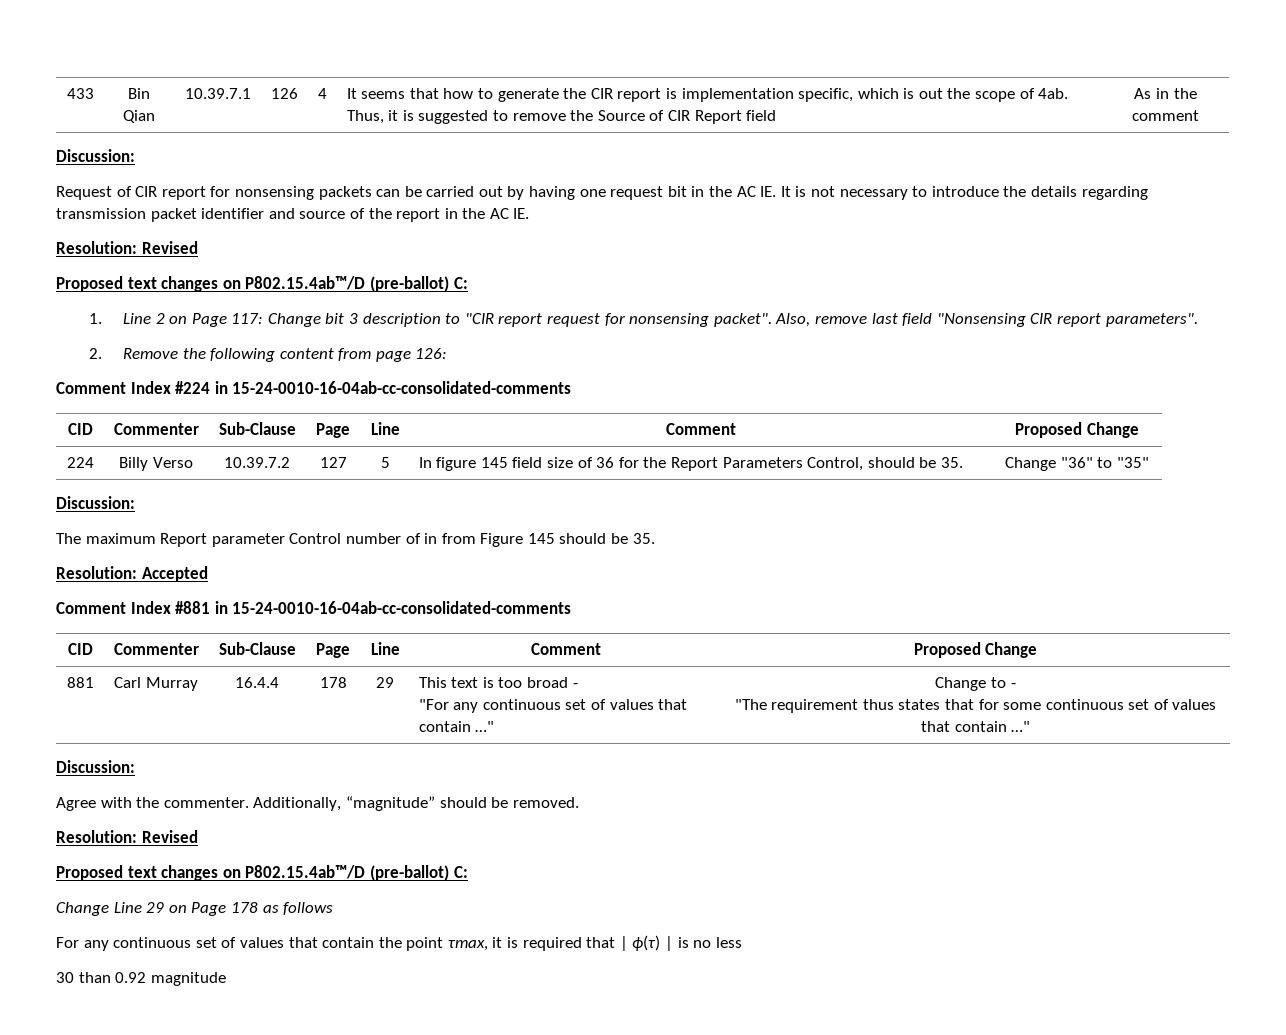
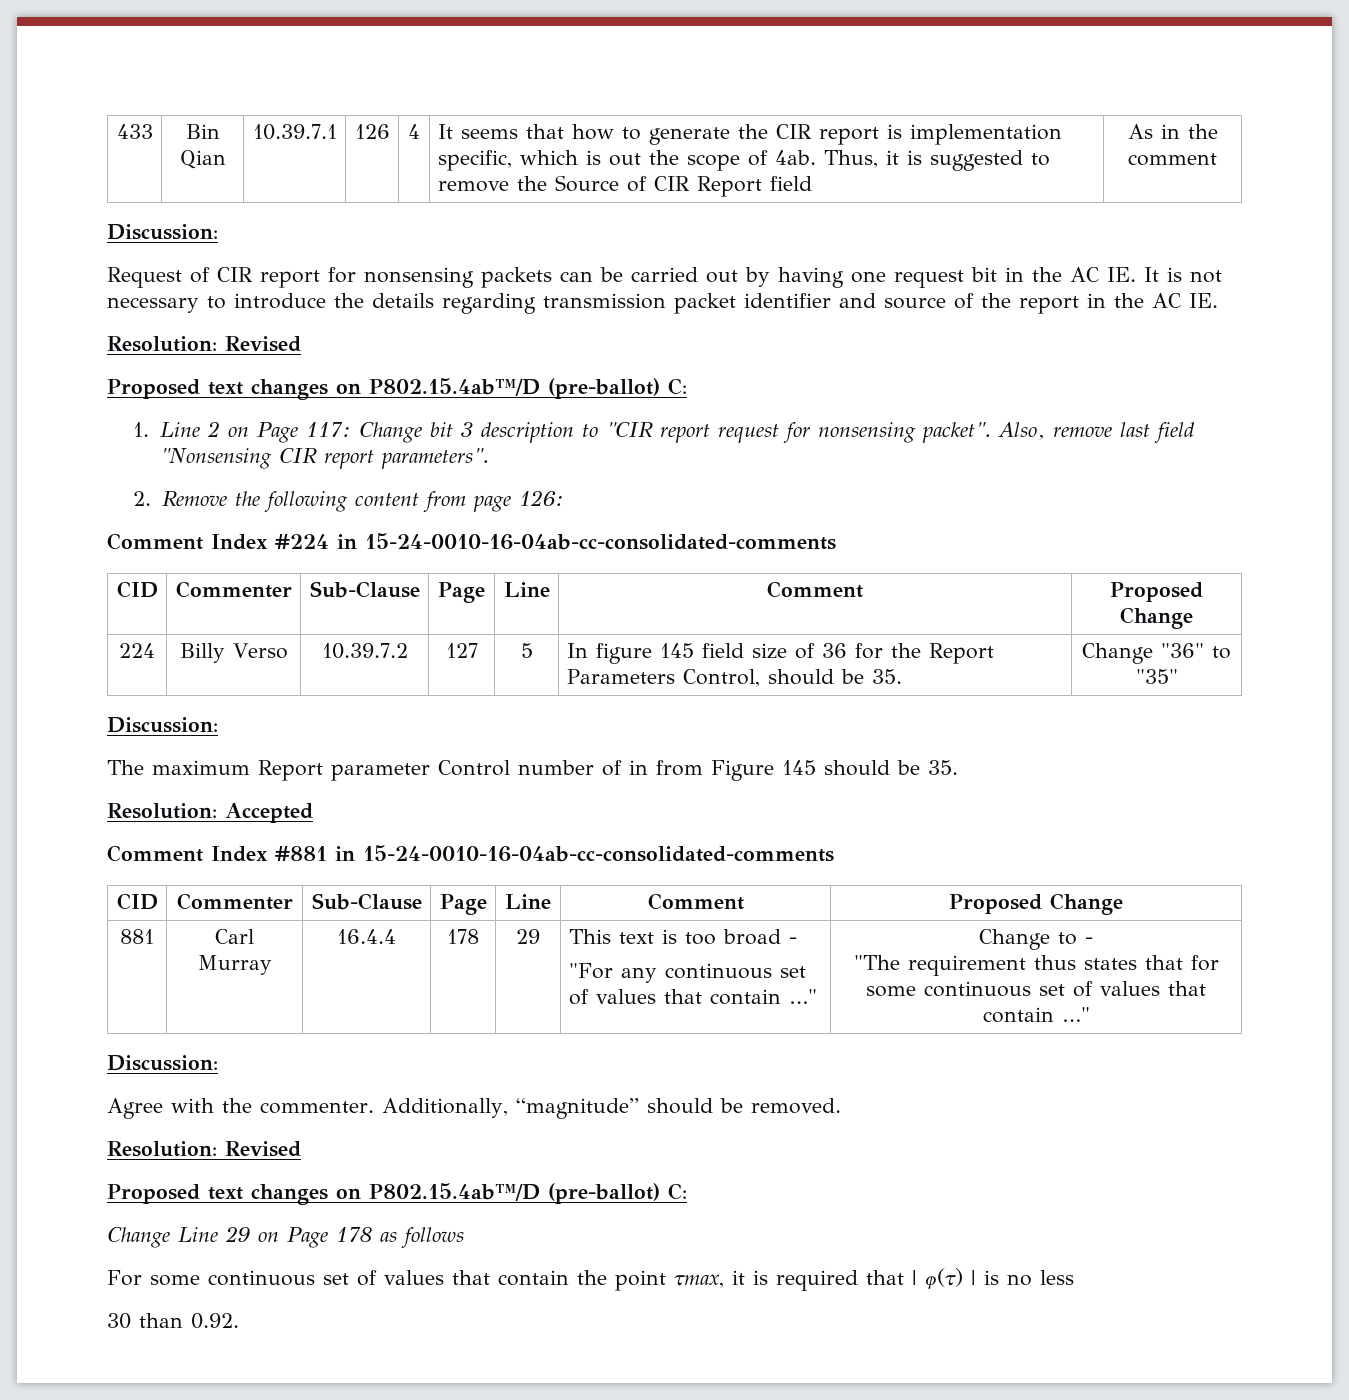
- For any continuous set of values that contain the point τmax, it is required that | ϕ(τ) | is no less
+ For some continuous set of values that contain the point τmax, it is required that | ϕ(τ) | is no less
- 30 than 0.92 magnitude
+ 30 than 0.92.

